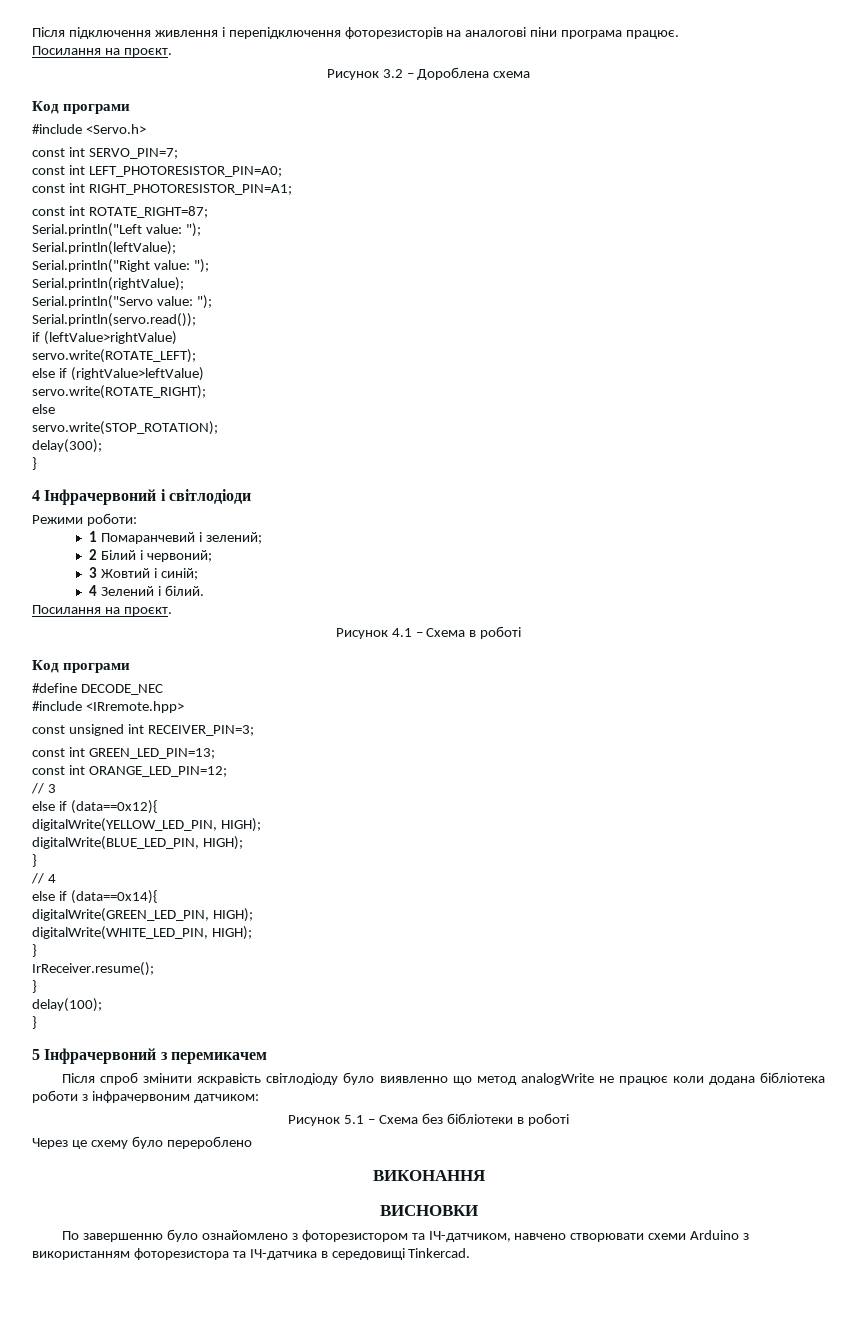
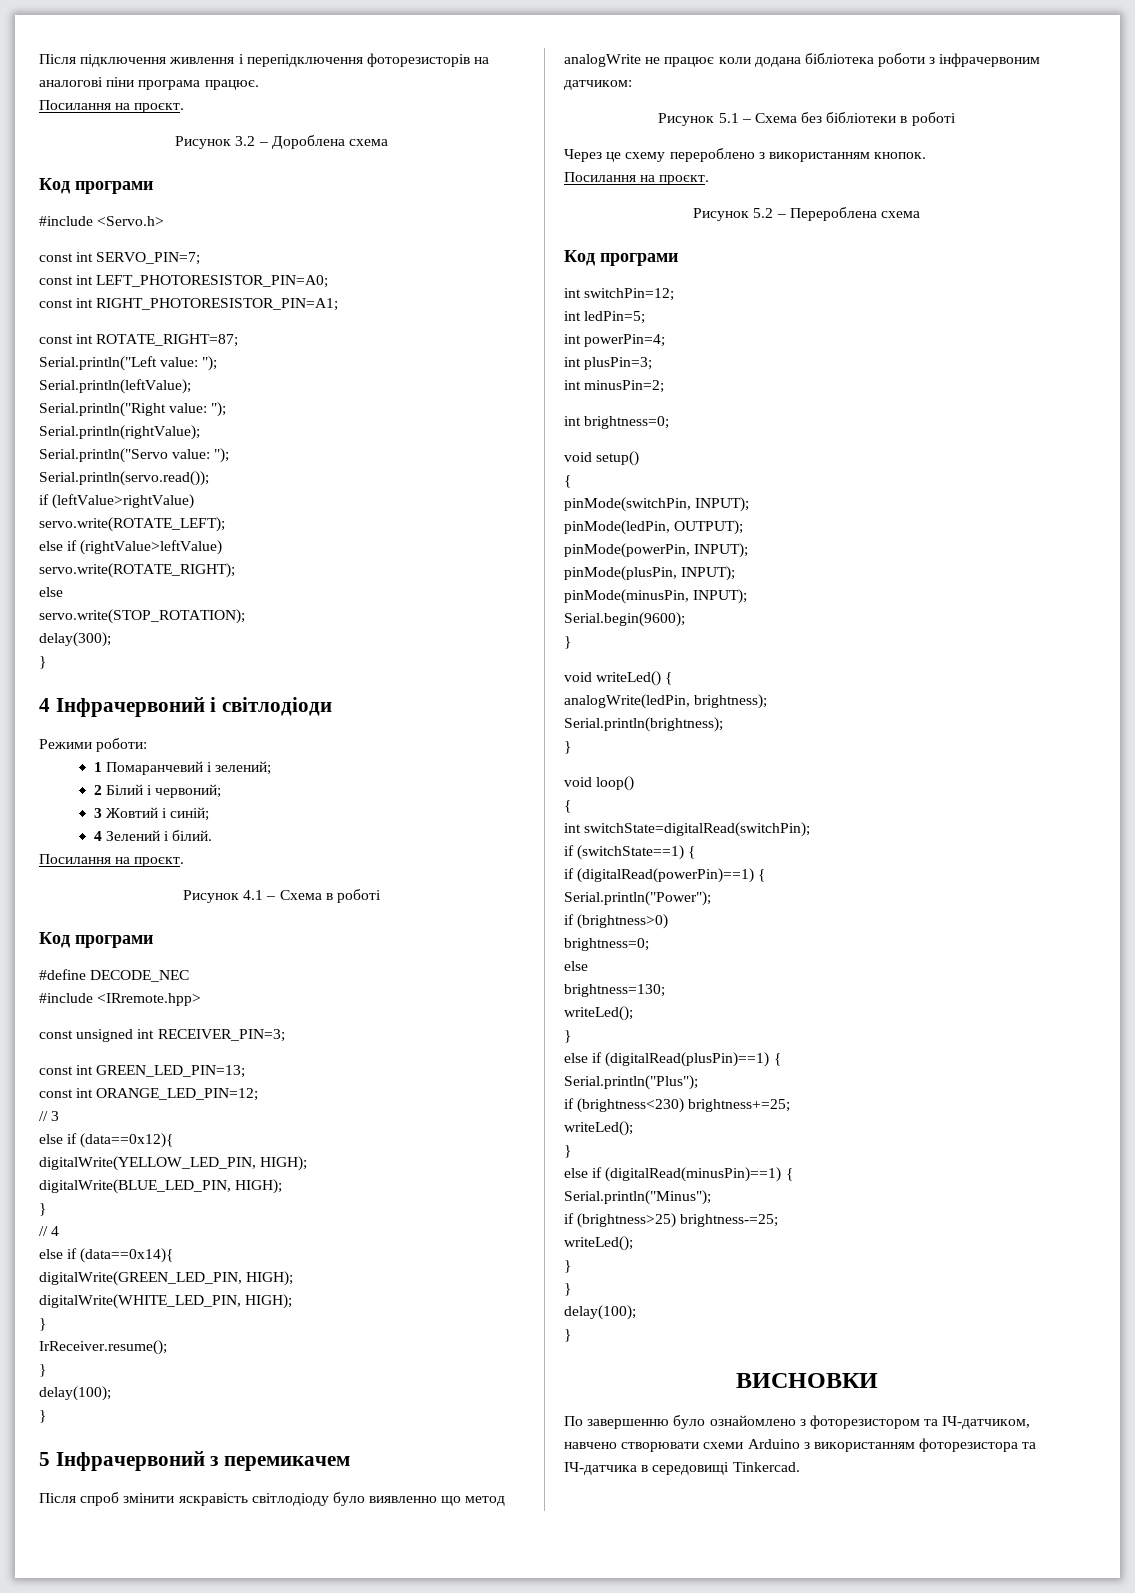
- Через це схему було перероблено
- ВИКОНАННЯ
+ Через це схему перероблено з використанням кнопок.
+ Посилання на проєкт.
+ Рисунок 5.2 – Перероблена схема
+ Код програми
+ int switchPin=12;
+ int ledPin=5;
+ int powerPin=4;
+ int plusPin=3;
+ int minusPin=2;
+ int brightness=0;
+ void setup()
+ {
+ pinMode(switchPin, INPUT);
+ pinMode(ledPin, OUTPUT);
+ pinMode(powerPin, INPUT);
+ pinMode(plusPin, INPUT);
+ pinMode(minusPin, INPUT);
+ Serial.begin(9600);
+ }
+ void writeLed() {
+ analogWrite(ledPin, brightness);
+ Serial.println(brightness);
+ }
+ void loop()
+ {
+ int switchState=digitalRead(switchPin);
+ if (switchState==1) {
+ if (digitalRead(powerPin)==1) {
+ Serial.println("Power");
+ if (brightness>0)
+ brightness=0;
+ else
+ brightness=130;
+ writeLed();
+ }
+ else if (digitalRead(plusPin)==1) {
+ Serial.println("Plus");
+ if (brightness<230) brightness+=25;
+ writeLed();
+ }
+ else if (digitalRead(minusPin)==1) {
+ Serial.println("Minus");
+ if (brightness>25) brightness-=25;
+ writeLed();
+ }
+ }
+ delay(100);
+ }

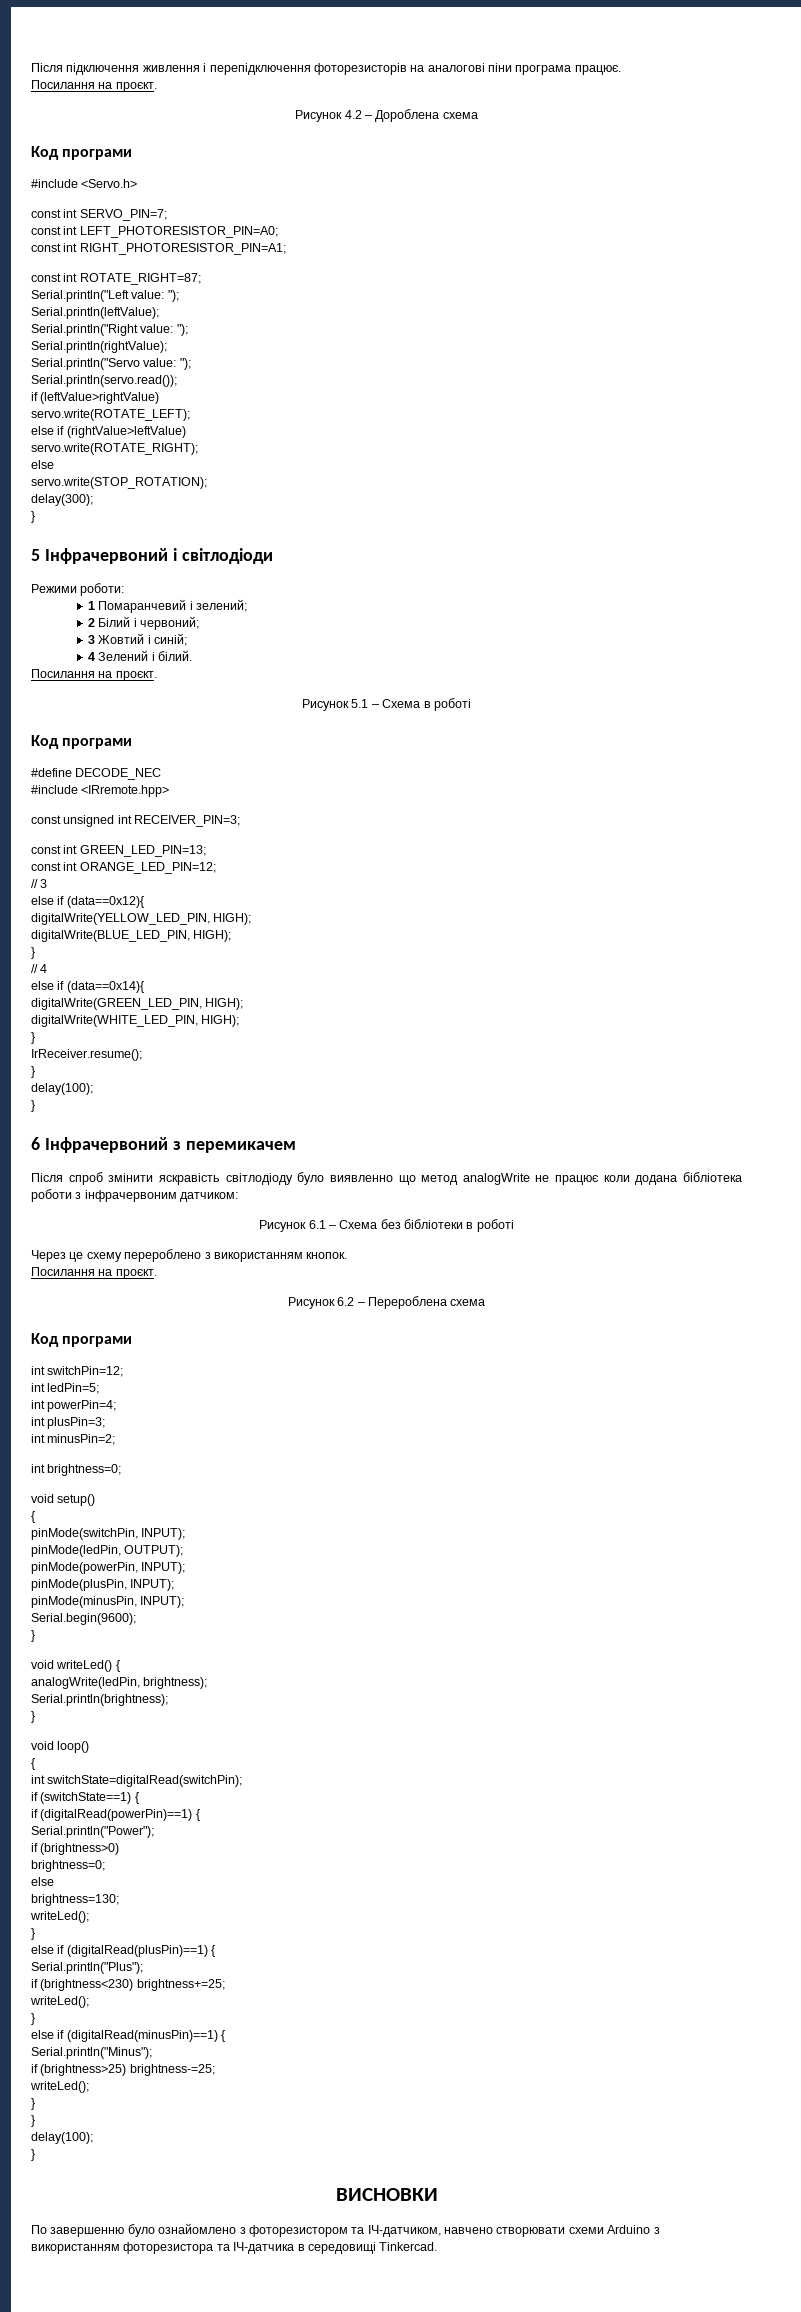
- Рисунок 3.2 – Дороблена схема
+ Рисунок 4.2 – Дороблена схема
- 4 Інфрачервоний і світлодіоди
+ 5 Інфрачервоний і світлодіоди
- Рисунок 4.1 – Схема в роботі
+ Рисунок 5.1 – Схема в роботі
- 5 Інфрачервоний з перемикачем
+ 6 Інфрачервоний з перемикачем
- Рисунок 5.1 – Схема без бібліотеки в роботі
+ Рисунок 6.1 – Схема без бібліотеки в роботі
- Рисунок 5.2 – Перероблена схема
+ Рисунок 6.2 – Перероблена схема

